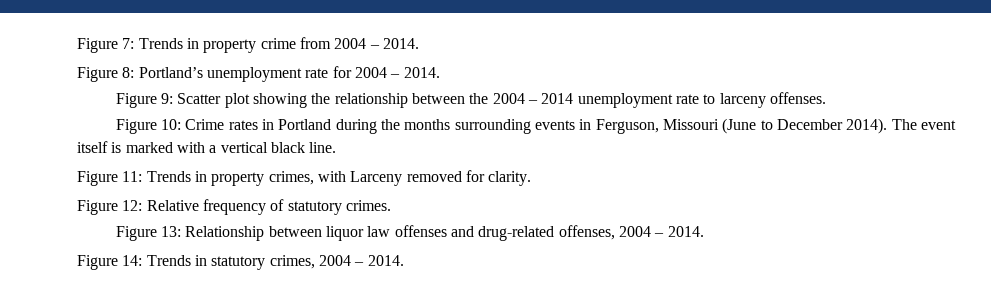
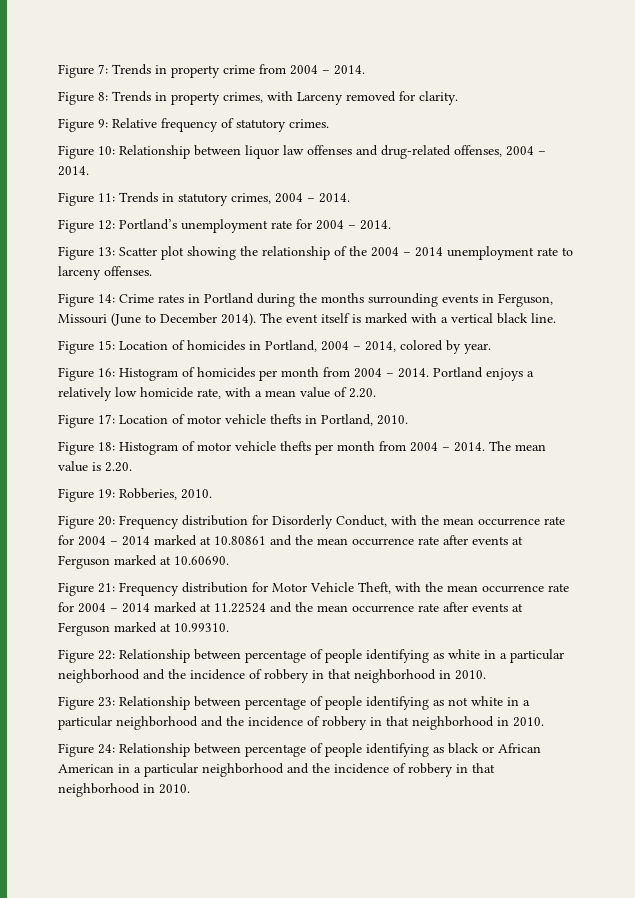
- Figure 8: Portland’s unemployment rate for 2004 – 2014.
+ Figure 8: Trends in property crimes, with Larceny removed for clarity.
+ Figure 9: Relative frequency of statutory crimes.
+ Figure 10: Relationship between liquor law offenses and drug-related offenses, 2004 – 2014.
+ Figure 11: Trends in statutory crimes, 2004 – 2014.
+ Figure 12: Portland’s unemployment rate for 2004 – 2014.
- Figure 9: Scatter plot showing the relationship between the 2004 – 2014 unemployment rate to larceny offenses.
+ Figure 13: Scatter plot showing the relationship of the 2004 – 2014 unemployment rate to larceny offenses.
- Figure 10: Crime rates in Portland during the months surrounding events in Ferguson, Missouri (June to December 2014).
+ Figure 14: Crime rates in Portland during the months surrounding events in Ferguson, Missouri (June to December 2014).
- Figure 11: Trends in property crimes, with Larceny removed for clarity.
- Figure 12: Relative frequency of statutory crimes.
- Figure 13: Relationship between liquor law offenses and drug-related offenses, 2004 – 2014.
- Figure 14: Trends in statutory crimes, 2004 – 2014.
+ Figure 15: Location of homicides in Portland, 2004 – 2014, colored by year.
+ Figure 16: Histogram of homicides per month from 2004 – 2014. Portland enjoys a relatively low homicide rate, with a mean value of 2.20.
+ Figure 17: Location of motor vehicle thefts in Portland, 2010.
+ Figure 18: Histogram of motor vehicle thefts per month from 2004 – 2014. The mean value is 2.20.
+ Figure 19: Robberies, 2010.
+ Figure 20: Frequency distribution for Disorderly Conduct, with the mean occurrence rate for 2004 – 2014 marked at 10.80861 and the mean occurrence rate after events at Ferguson marked at 10.60690.
+ Figure 21: Frequency distribution for Motor Vehicle Theft, with the mean occurrence rate for 2004 – 2014 marked at 11.22524 and the mean occurrence rate after events at Ferguson marked at 10.99310.
+ Figure 22: Relationship between percentage of people identifying as white in a particular neighborhood and the incidence of robbery in that neighborhood in 2010.
+ Figure 23: Relationship between percentage of people identifying as not white in a particular neighborhood and the incidence of robbery in that neighborhood in 2010.
+ Figure 24: Relationship between percentage of people identifying as black or African American in a particular neighborhood and the incidence of robbery in that neighborhood in 2010.

